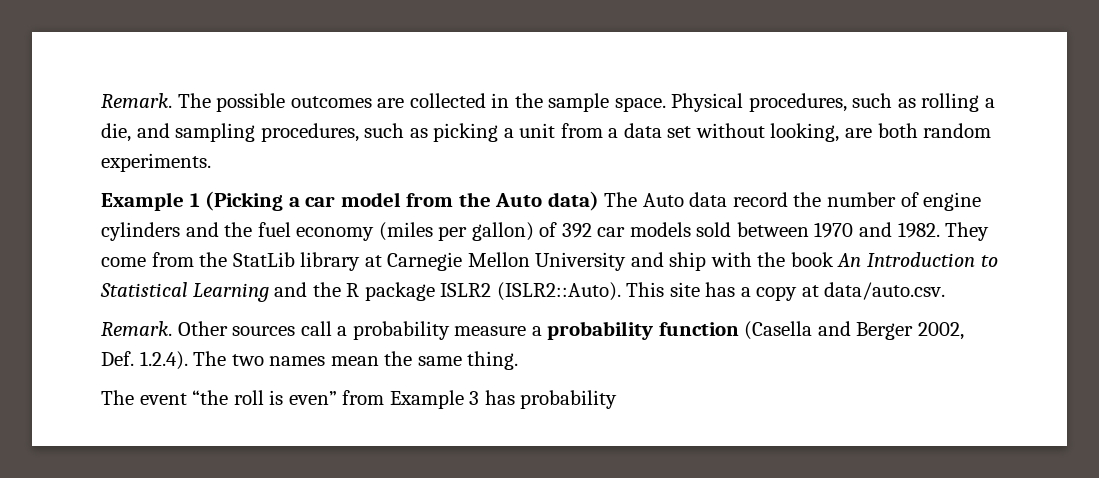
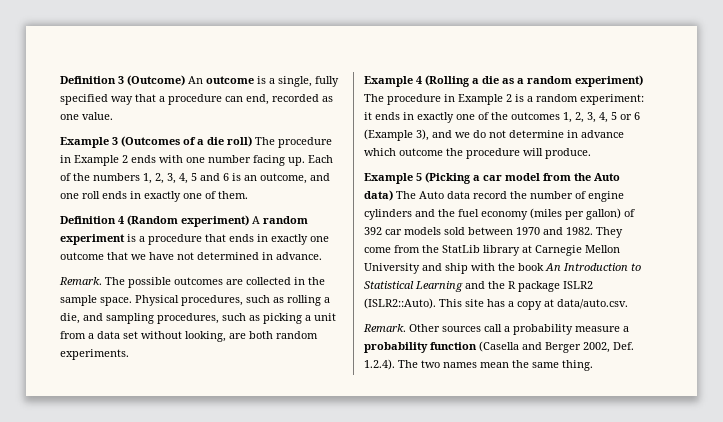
+ Definition 3 (Outcome) An outcome is a single, fully specified way that a procedure can end, recorded as one value.
+ Example 3 (Outcomes of a die roll) The procedure in Example 2 ends with one number facing up. Each of the numbers 1, 2, 3, 4, 5 and 6 is an outcome, and one roll ends in exactly one of them.
+ Definition 4 (Random experiment) A random experiment is a procedure that ends in exactly one outcome that we have not determined in advance.
- Example 1 (Picking a car model from the Auto data) The Auto data record the number of engine cylinders and the fuel economy (miles per gallon) of 392 car models sold between 1970 and 1982.
+ Example 4 (Rolling a die as a random experiment) The procedure in Example 2 is a random experiment: it ends in exactly one of the outcomes 1, 2, 3, 4, 5 or 6 (Example 3), and we do not determine in advance which outcome the procedure will produce.
+ Example 5 (Picking a car model from the Auto data) The Auto data record the number of engine cylinders and the fuel economy (miles per gallon) of 392 car models sold between 1970 and 1982.
- The event “the roll is even” from Example 3 has probability

